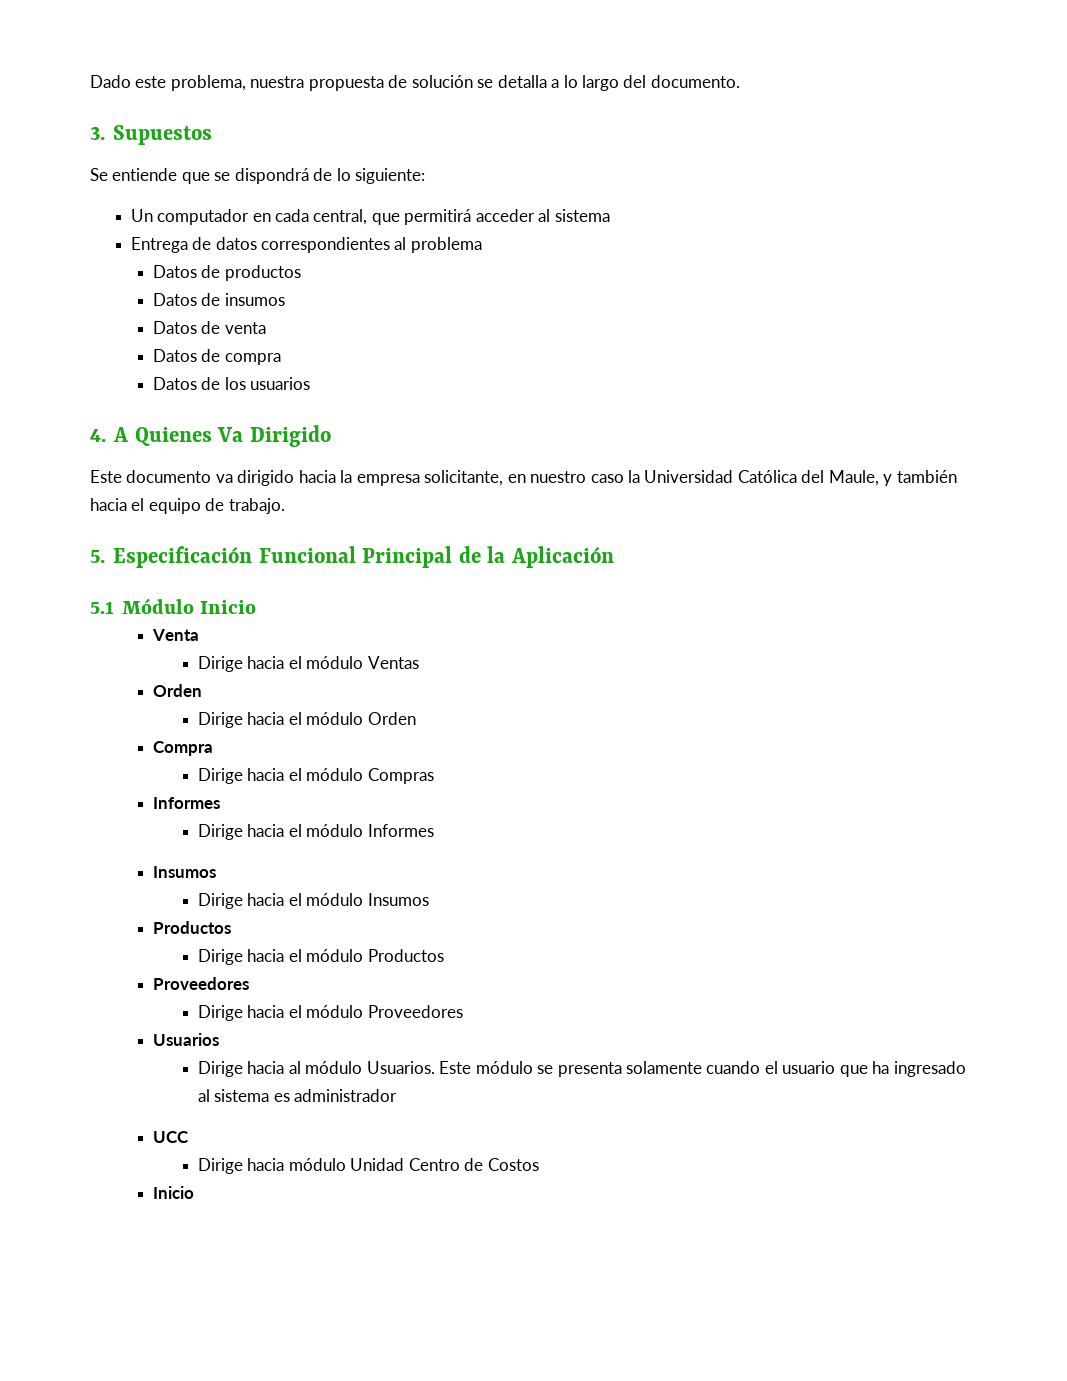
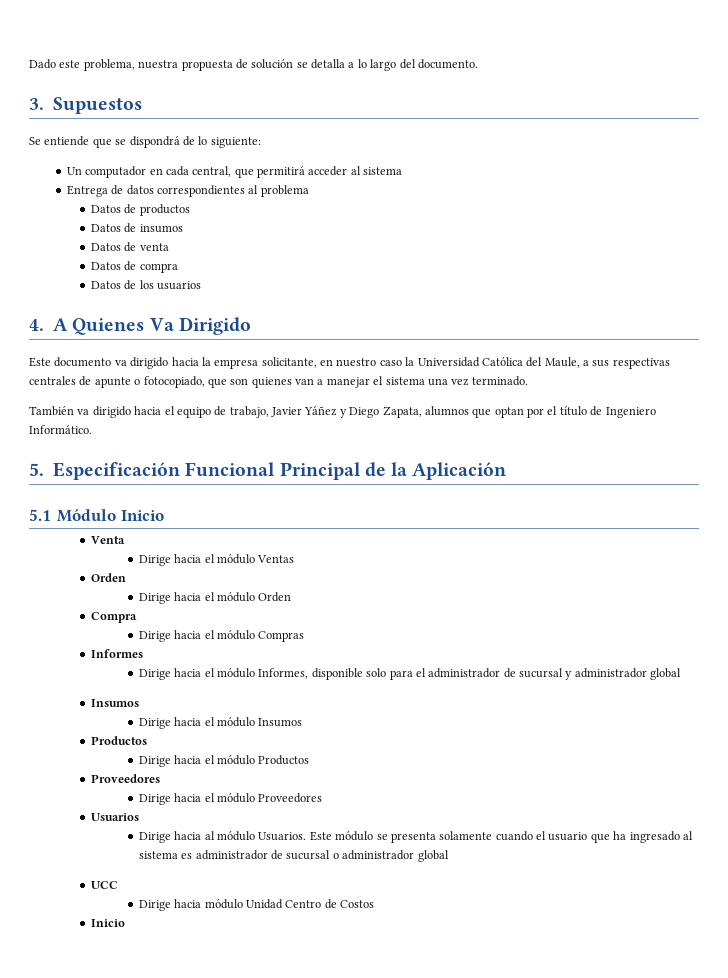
- Este documento va dirigido hacia la empresa solicitante, en nuestro caso la Universidad Católica del Maule, y también hacia el equipo de trabajo.
+ Este documento va dirigido hacia la empresa solicitante, en nuestro caso la Universidad Católica del Maule, a sus respectivas centrales de apunte o fotocopiado, que son quienes van a manejar el sistema una vez terminado.
+ También va dirigido hacia el equipo de trabajo, Javier Yáñez y Diego Zapata, alumnos que optan por el título de Ingeniero Informático.
- Dirige hacia el módulo Informes
+ Dirige hacia el módulo Informes, disponible solo para el administrador de sucursal y administrador global
- Este módulo se presenta solamente cuando el usuario que ha ingresado al sistema es administrador
+ Este módulo se presenta solamente cuando el usuario que ha ingresado al sistema es administrador de sucursal o administrador global

